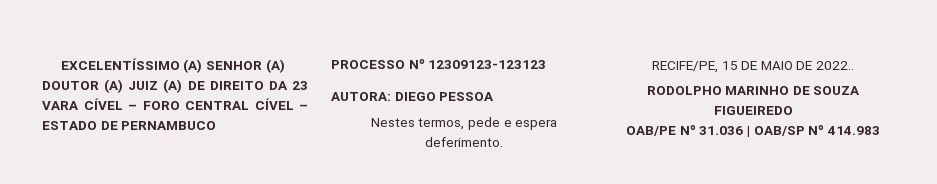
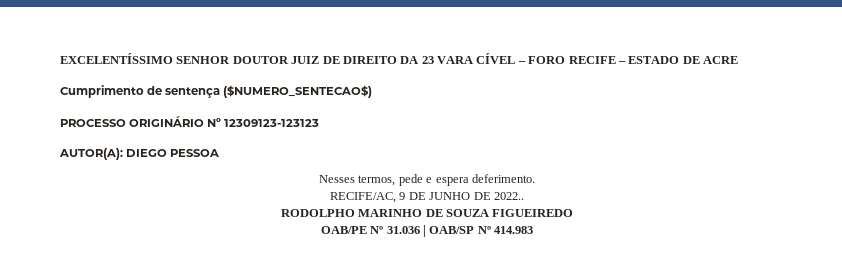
- EXCELENTÍSSIMO (A) SENHOR (A) DOUTOR (A) JUIZ (A) DE DIREITO DA 23 VARA CÍVEL – FORO CENTRAL CÍVEL – ESTADO DE PERNAMBUCO
+ EXCELENTÍSSIMO SENHOR DOUTOR JUIZ DE DIREITO DA 23 VARA CÍVEL – FORO RECIFE – ESTADO DE ACRE
+ Cumprimento de sentença ($NUMERO_SENTECAO$)
- PROCESSO Nº 12309123-123123
+ PROCESSO ORIGINÁRIO Nº 12309123-123123
- AUTORA: DIEGO PESSOA
+ AUTOR(A): DIEGO PESSOA
- Nestes termos, pede e espera deferimento.
+ Nesses termos, pede e espera deferimento.
- RECIFE/PE, 15 DE MAIO DE 2022..
+ RECIFE/AC, 9 DE JUNHO DE 2022..

